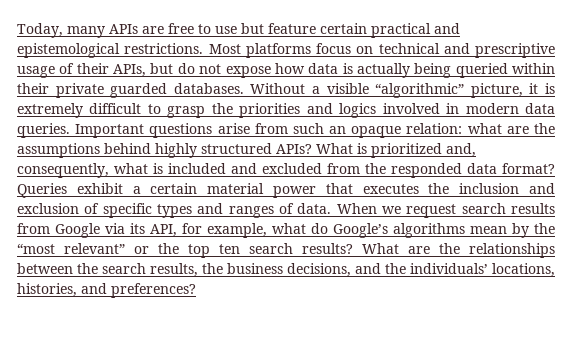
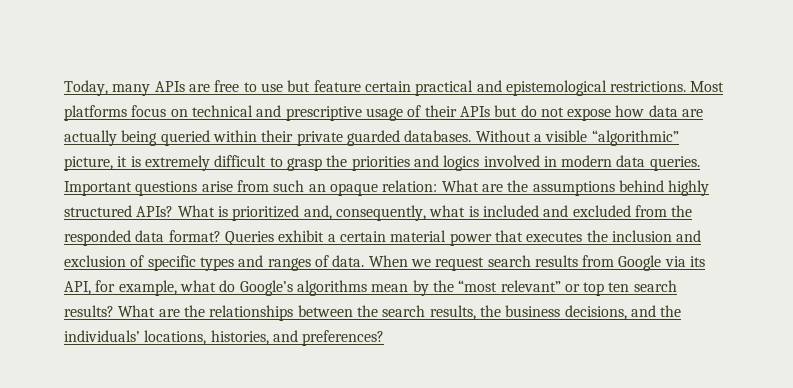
- Most platforms focus on technical and prescriptive usage of their APIs, but do not expose how data is actually being queried within their private guarded databases.
+ Most platforms focus on technical and prescriptive usage of their APIs but do not expose how data are actually being queried within their private guarded databases.
- Important questions arise from such an opaque relation: what are the assumptions behind highly structured APIs?
+ Important questions arise from such an opaque relation: What are the assumptions behind highly structured APIs?
- When we request search results from Google via its API, for example, what do Google’s algorithms mean by the “most relevant” or the top ten search results?
+ When we request search results from Google via its API, for example, what do Google’s algorithms mean by the “most relevant” or top ten search results?

